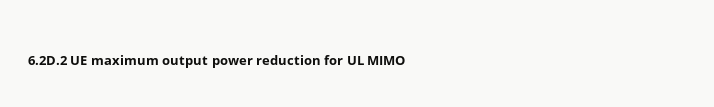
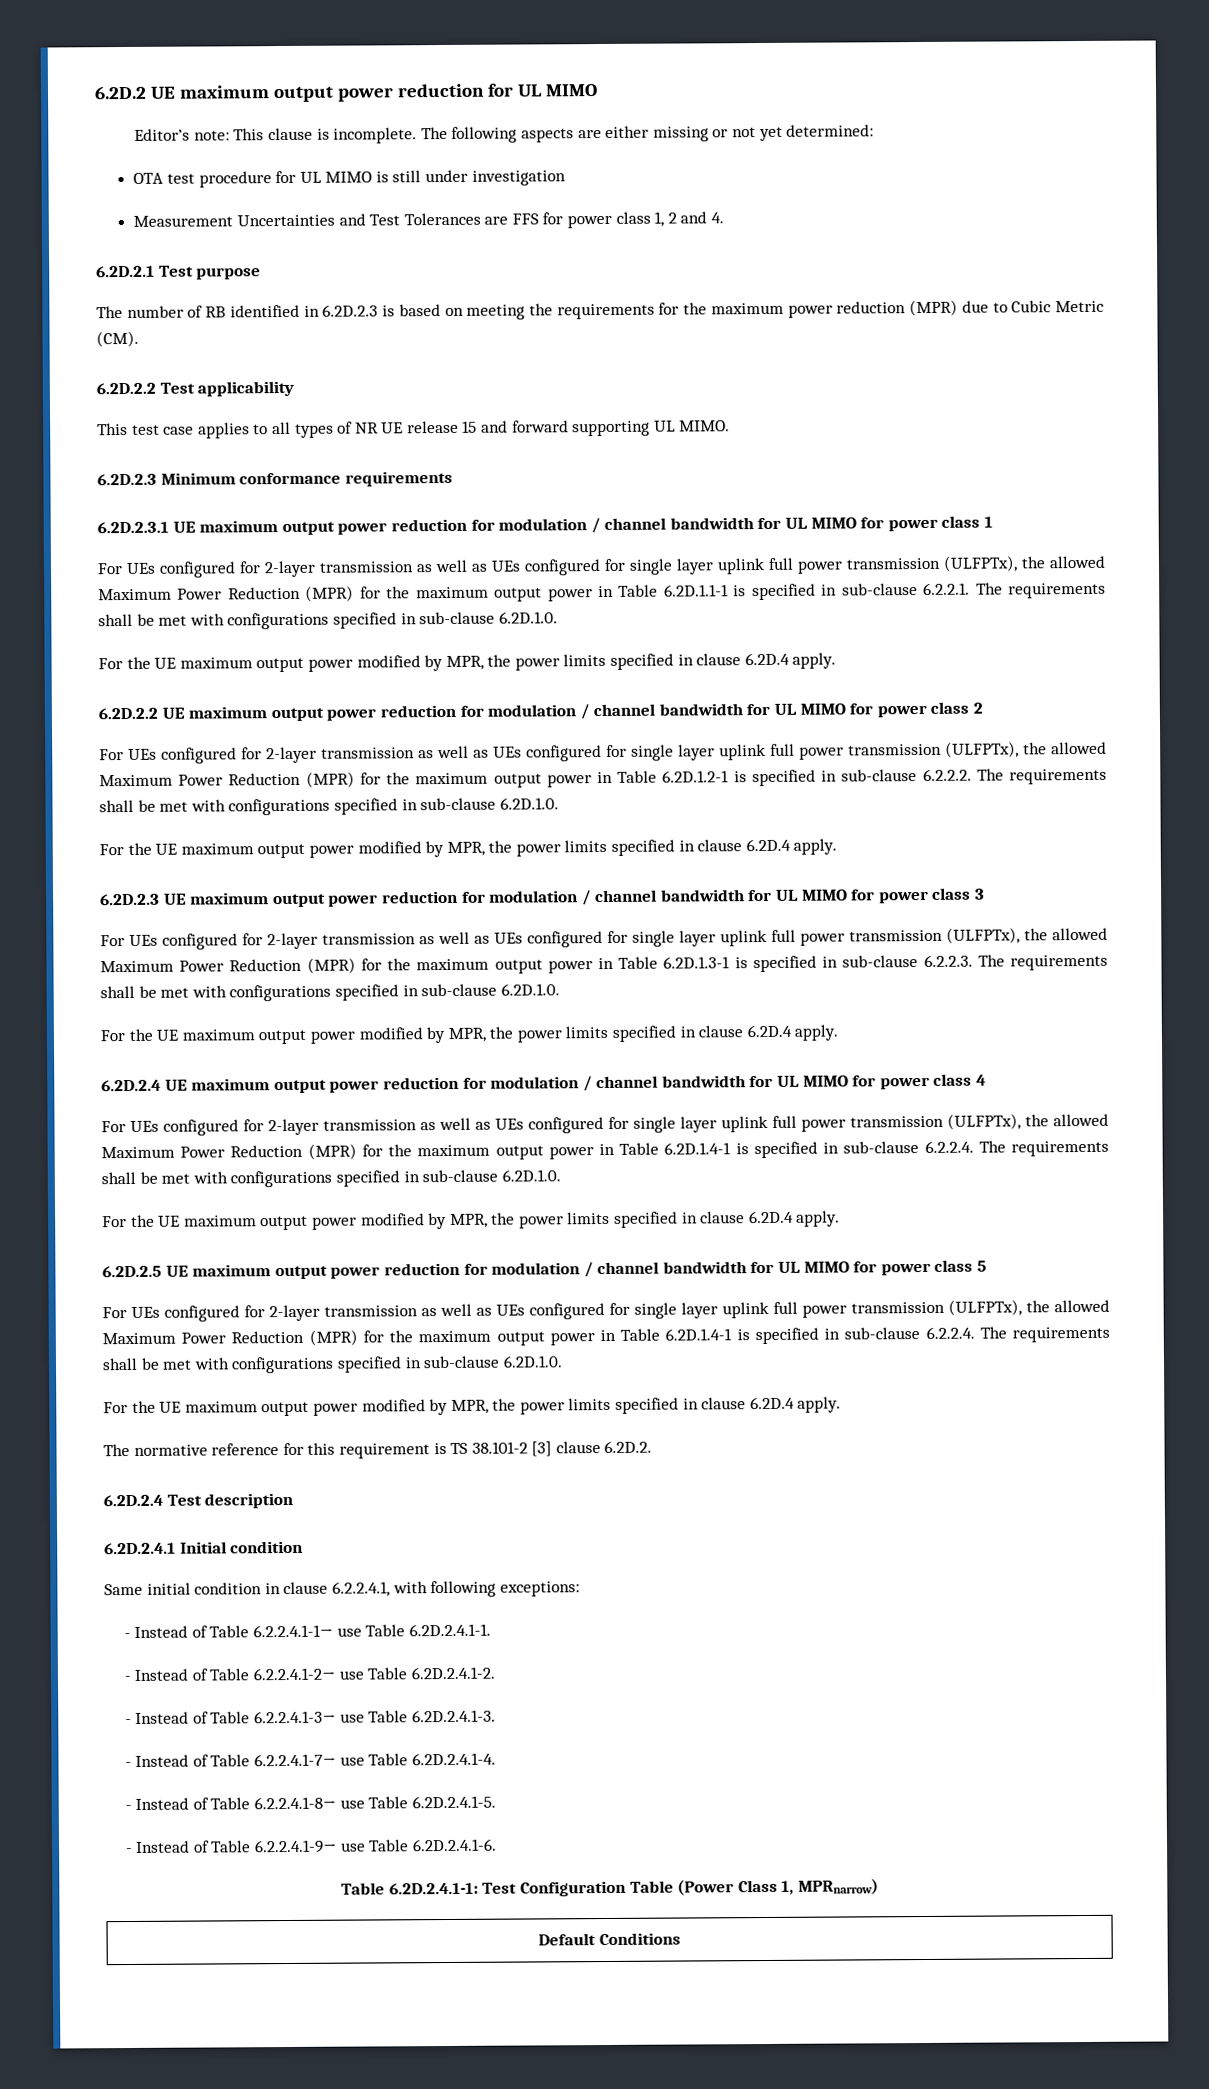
+ Editor’s note: This clause is incomplete. The following aspects are either missing or not yet determined:
+ OTA test procedure for UL MIMO is still under investigation
+ Measurement Uncertainties and Test Tolerances are FFS for power class 1, 2 and 4.
+ 6.2D.2.1 Test purpose
+ The number of RB identified in 6.2D.2.3 is based on meeting the requirements for the maximum power reduction (MPR) due to Cubic Metric (CM).
+ 6.2D.2.2 Test applicability
+ This test case applies to all types of NR UE release 15 and forward supporting UL MIMO.
+ 6.2D.2.3 Minimum conformance requirements
+ 6.2D.2.3.1 UE maximum output power reduction for modulation / channel bandwidth for UL MIMO for power class 1
+ For UEs configured for 2-layer transmission as well as UEs configured for single layer uplink full power transmission (ULFPTx), the allowed Maximum Power Reduction (MPR) for the maximum output power in Table 6.2D.1.1-1 is specified in sub-clause 6.2.2.1. The requirements shall be met with configurations specified in sub-clause 6.2D.1.0.
+ For the UE maximum output power modified by MPR, the power limits specified in clause 6.2D.4 apply.
+ 6.2D.2.2 UE maximum output power reduction for modulation / channel bandwidth for UL MIMO for power class 2
+ For UEs configured for 2-layer transmission as well as UEs configured for single layer uplink full power transmission (ULFPTx), the allowed Maximum Power Reduction (MPR) for the maximum output power in Table 6.2D.1.2-1 is specified in sub-clause 6.2.2.2. The requirements shall be met with configurations specified in sub-clause 6.2D.1.0.
+ For the UE maximum output power modified by MPR, the power limits specified in clause 6.2D.4 apply.
+ 6.2D.2.3 UE maximum output power reduction for modulation / channel bandwidth for UL MIMO for power class 3
+ For UEs configured for 2-layer transmission as well as UEs configured for single layer uplink full power transmission (ULFPTx), the allowed Maximum Power Reduction (MPR) for the maximum output power in Table 6.2D.1.3-1 is specified in sub-clause 6.2.2.3. The requirements shall be met with configurations specified in sub-clause 6.2D.1.0.
+ For the UE maximum output power modified by MPR, the power limits specified in clause 6.2D.4 apply.
+ 6.2D.2.4 UE maximum output power reduction for modulation / channel bandwidth for UL MIMO for power class 4
+ For UEs configured for 2-layer transmission as well as UEs configured for single layer uplink full power transmission (ULFPTx), the allowed Maximum Power Reduction (MPR) for the maximum output power in Table 6.2D.1.4-1 is specified in sub-clause 6.2.2.4. The requirements shall be met with configurations specified in sub-clause 6.2D.1.0.
+ For the UE maximum output power modified by MPR, the power limits specified in clause 6.2D.4 apply.
+ 6.2D.2.5 UE maximum output power reduction for modulation / channel bandwidth for UL MIMO for power class 5
+ For UEs configured for 2-layer transmission as well as UEs configured for single layer uplink full power transmission (ULFPTx), the allowed Maximum Power Reduction (MPR) for the maximum output power in Table 6.2D.1.4-1 is specified in sub-clause 6.2.2.4. The requirements shall be met with configurations specified in sub-clause 6.2D.1.0.
+ For the UE maximum output power modified by MPR, the power limits specified in clause 6.2D.4 apply.
+ The normative reference for this requirement is TS 38.101-2 [3] clause 6.2D.2.
+ 6.2D.2.4 Test description
+ 6.2D.2.4.1 Initial condition
+ Same initial condition in clause 6.2.2.4.1, with following exceptions:
+ - Instead of Table 6.2.2.4.1-1→ use Table 6.2D.2.4.1-1.
+ - Instead of Table 6.2.2.4.1-2→ use Table 6.2D.2.4.1-2.
+ - Instead of Table 6.2.2.4.1-3→ use Table 6.2D.2.4.1-3.
+ - Instead of Table 6.2.2.4.1-7→ use Table 6.2D.2.4.1-4.
+ - Instead of Table 6.2.2.4.1-8→ use Table 6.2D.2.4.1-5.
+ - Instead of Table 6.2.2.4.1-9→ use Table 6.2D.2.4.1-6.
+ Table 6.2D.2.4.1-1: Test Configuration Table (Power Class 1, MPRnarrow)
+ Default Conditions

